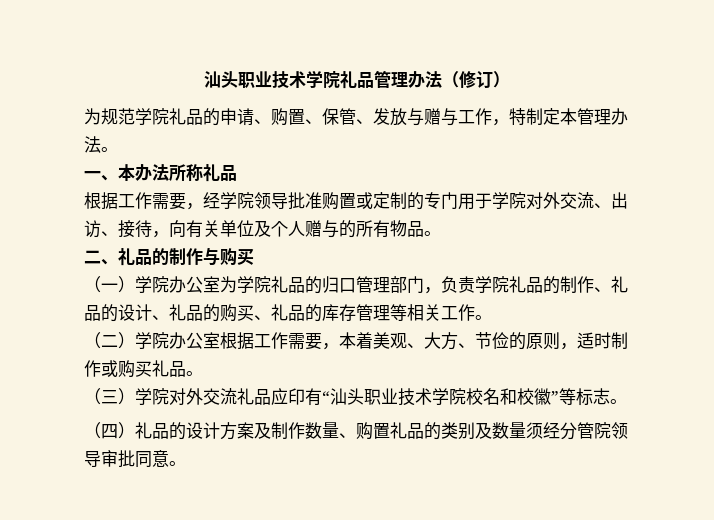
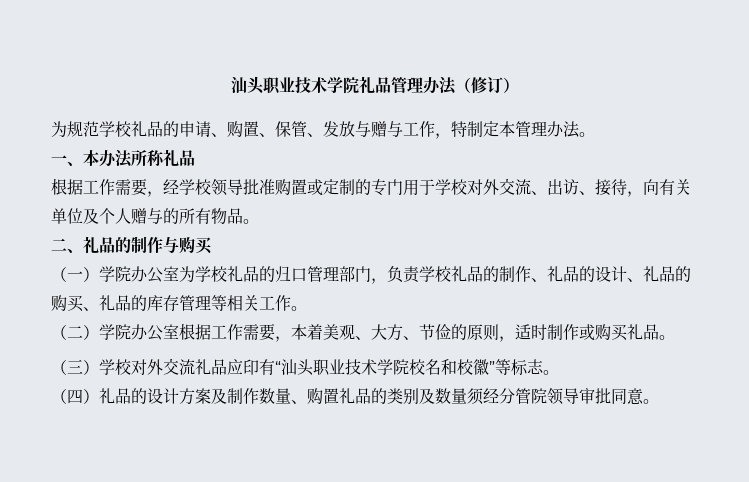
- 为规范学院礼品的申请、购置、保管、发放与赠与工作，特制定本管理办法。
+ 为规范学校礼品的申请、购置、保管、发放与赠与工作，特制定本管理办法。
- 根据工作需要，经学院领导批准购置或定制的专门用于学院对外交流、出访、接待，向有关单位及个人赠与的所有物品。
+ 根据工作需要，经学校领导批准购置或定制的专门用于学校对外交流、出访、接待，向有关单位及个人赠与的所有物品。
- （一）学院办公室为学院礼品的归口管理部门，负责学院礼品的制作、礼品的设计、礼品的购买、礼品的库存管理等相关工作。
+ （一）学院办公室为学校礼品的归口管理部门，负责学校礼品的制作、礼品的设计、礼品的购买、礼品的库存管理等相关工作。
- （三）学院对外交流礼品应印有“汕头职业技术学院校名和校徽”等标志。
+ （三）学校对外交流礼品应印有“汕头职业技术学院校名和校徽”等标志。

